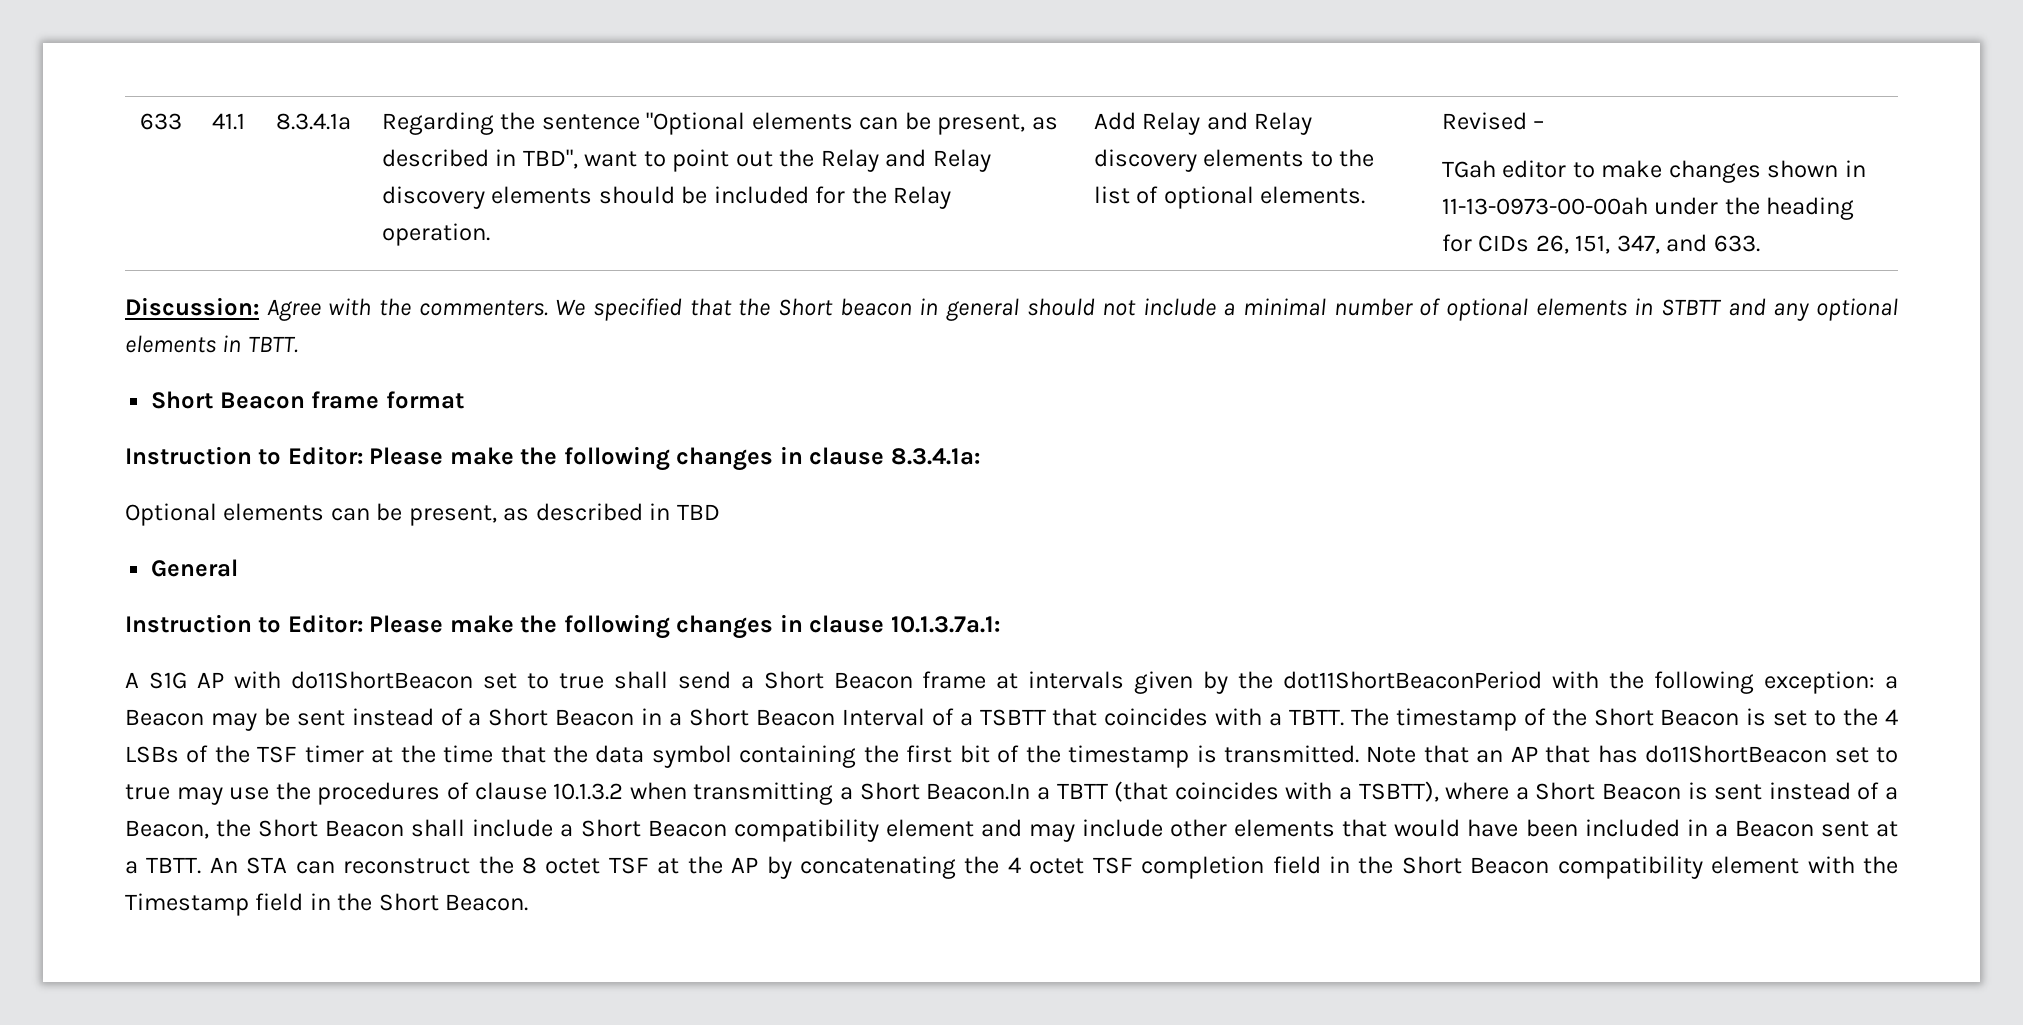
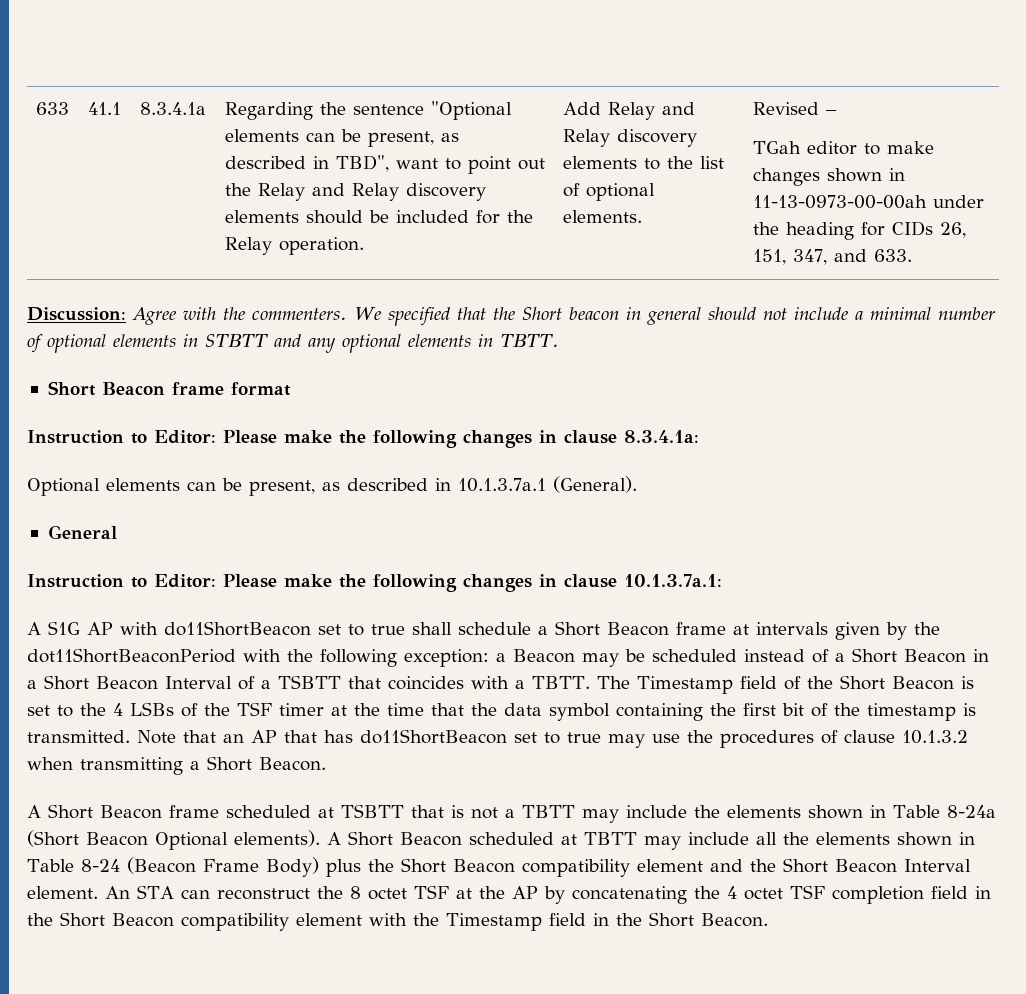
- Optional elements can be present, as described in TBD
+ Optional elements can be present, as described in 10.1.3.7a.1 (General).
- A S1G AP with do11ShortBeacon set to true shall send a Short Beacon frame at intervals given by the dot11ShortBeaconPeriod with the following exception: a Beacon may be sent instead of a Short Beacon in a Short Beacon Interval of a TSBTT that coincides with a TBTT.
+ A S1G AP with do11ShortBeacon set to true shall schedule a Short Beacon frame at intervals given by the dot11ShortBeaconPeriod with the following exception: a Beacon may be scheduled instead of a Short Beacon in a Short Beacon Interval of a TSBTT that coincides with a TBTT.
- The timestamp of the Short Beacon is set to the 4 LSBs of the TSF timer at the time that the data symbol containing the first bit of the timestamp is transmitted.
+ The Timestamp field of the Short Beacon is set to the 4 LSBs of the TSF timer at the time that the data symbol containing the first bit of the timestamp is transmitted.
- Note that an AP that has do11ShortBeacon set to true may use the procedures of clause 10.1.3.2 when transmitting a Short Beacon.In a TBTT (that coincides with a TSBTT), where a Short Beacon is sent instead of a Beacon, the Short Beacon shall include a Short Beacon compatibility element and may include other elements that would have been included in a Beacon sent at a TBTT.
+ Note that an AP that has do11ShortBeacon set to true may use the procedures of clause 10.1.3.2 when transmitting a Short Beacon.
+ A Short Beacon frame scheduled at TSBTT that is not a TBTT may include the elements shown in Table 8-24a (Short Beacon Optional elements). A Short Beacon scheduled at TBTT may include all the elements shown in Table 8-24 (Beacon Frame Body) plus the Short Beacon compatibility element and the Short Beacon Interval element.

